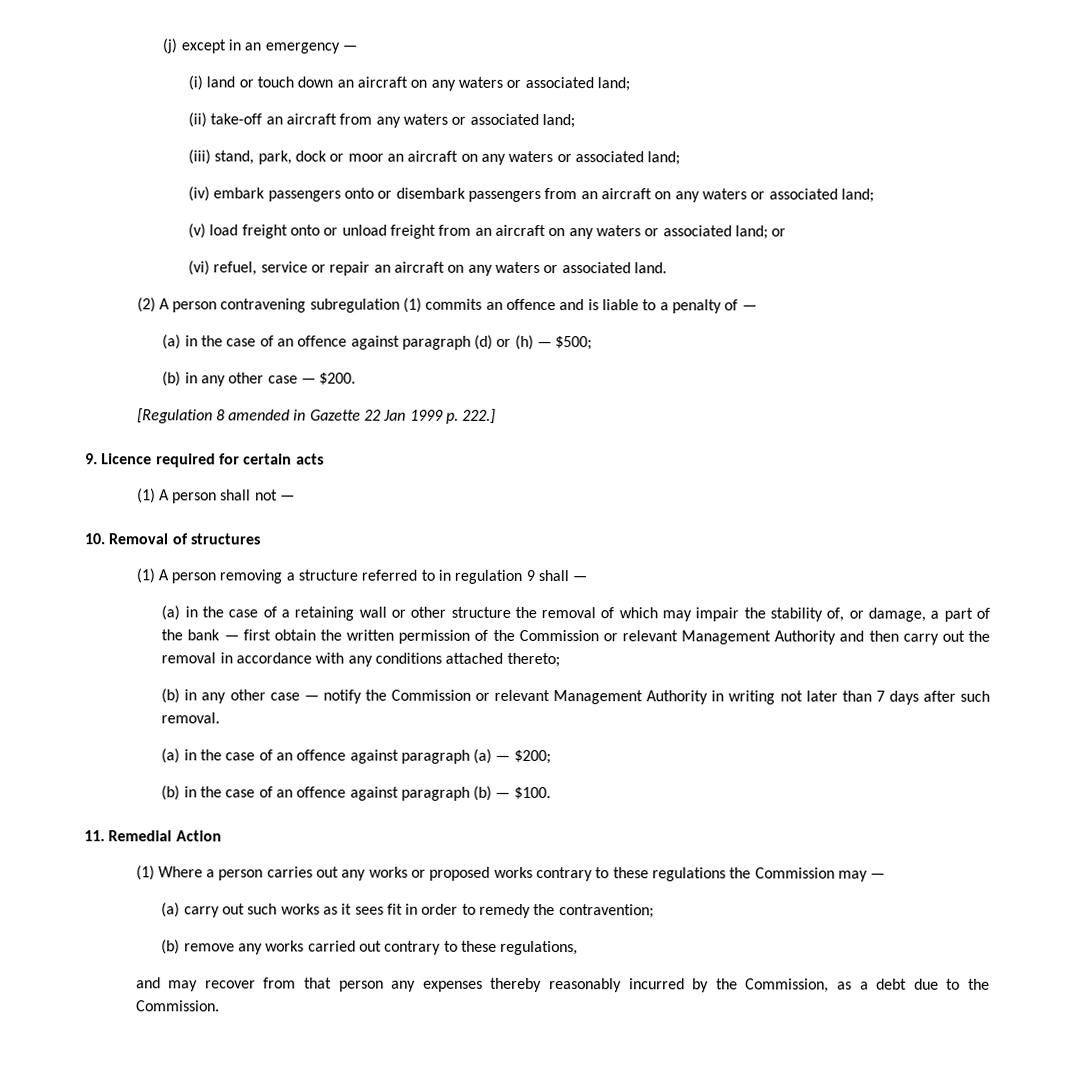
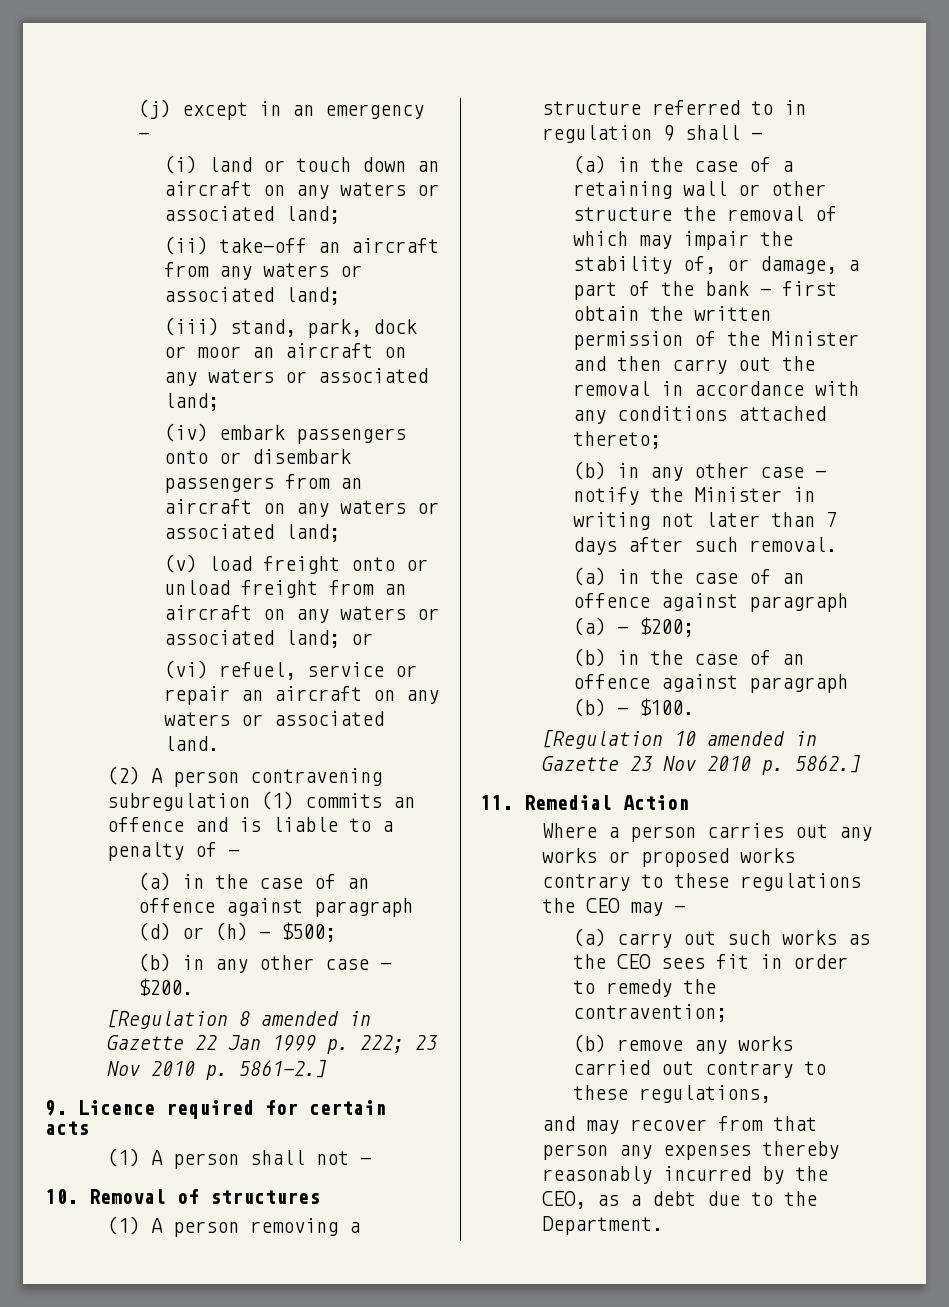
- [Regulation 8 amended in Gazette 22 Jan 1999 p. 222.]
+ [Regulation 8 amended in Gazette 22 Jan 1999 p. 222; 23 Nov 2010 p. 5861-2.]
- (a) in the case of a retaining wall or other structure the removal of which may impair the stability of, or damage, a part of the bank — first obtain the written permission of the Commission or relevant Management Authority and then carry out the removal in accordance with any conditions attached thereto;
+ (a) in the case of a retaining wall or other structure the removal of which may impair the stability of, or damage, a part of the bank — first obtain the written permission of the Minister and then carry out the removal in accordance with any conditions attached thereto;
- (b) in any other case — notify the Commission or relevant Management Authority in writing not later than 7 days after such removal.
+ (b) in any other case — notify the Minister in writing not later than 7 days after such removal.
+ [Regulation 10 amended in Gazette 23 Nov 2010 p. 5862.]
- (1) Where a person carries out any works or proposed works contrary to these regulations the Commission may —
+ Where a person carries out any works or proposed works contrary to these regulations the CEO may —
- (a) carry out such works as it sees fit in order to remedy the contravention;
+ (a) carry out such works as the CEO sees fit in order to remedy the contravention;
- and may recover from that person any expenses thereby reasonably incurred by the Commission, as a debt due to the Commission.
+ and may recover from that person any expenses thereby reasonably incurred by the CEO, as a debt due to the Department.

